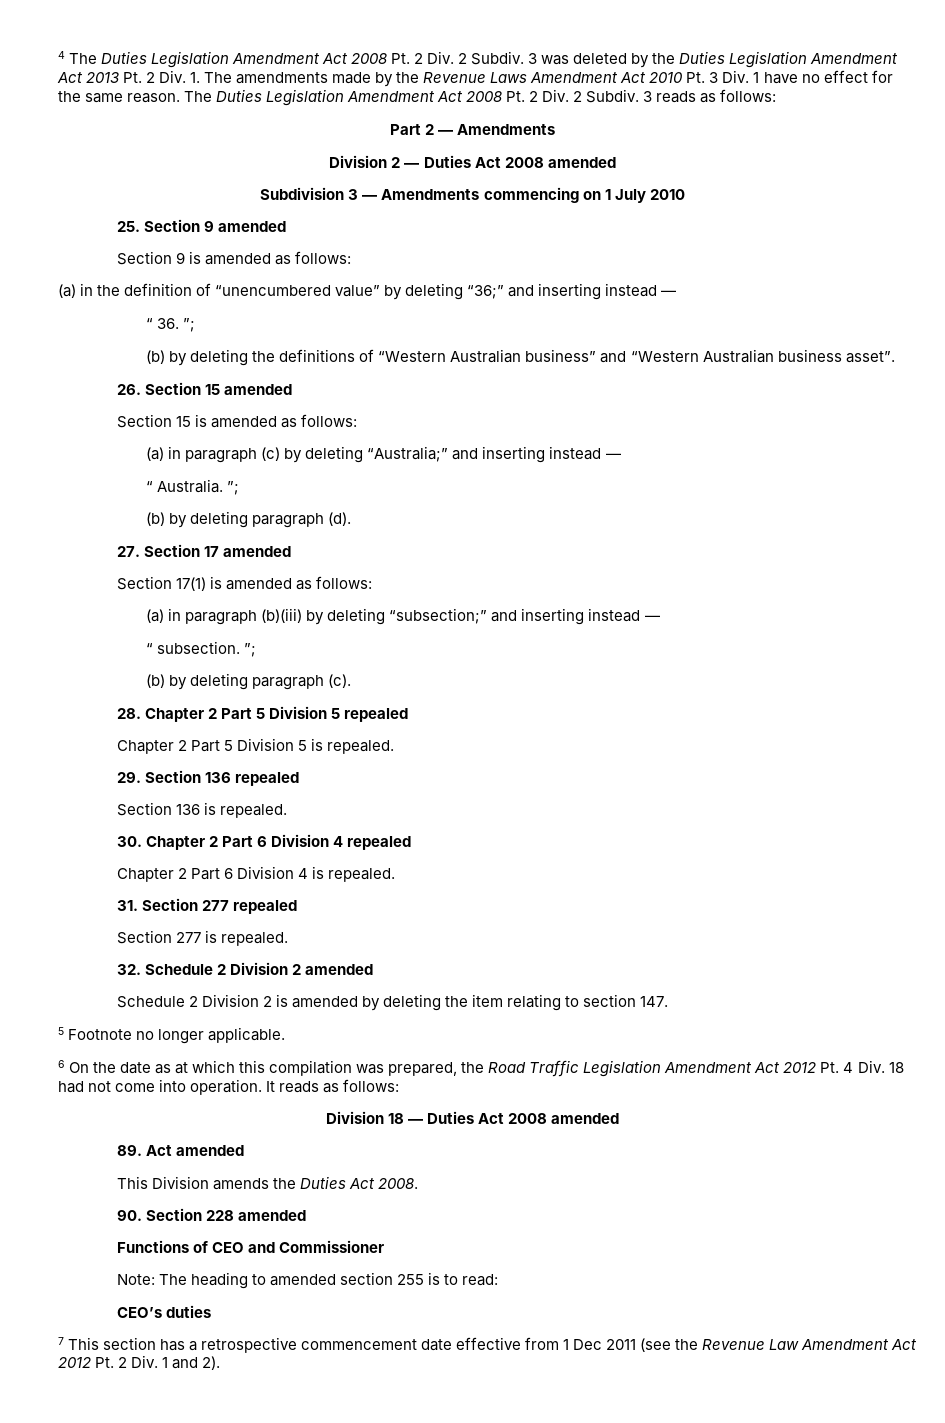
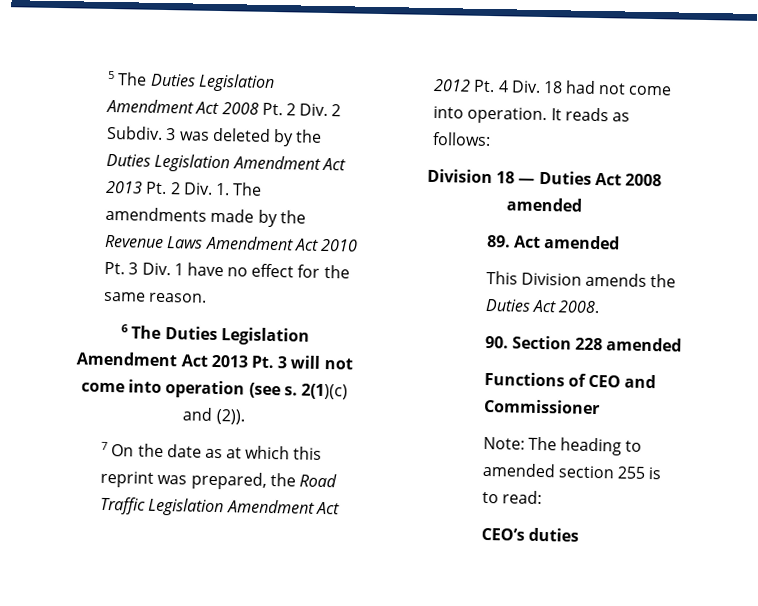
- 4 The Duties Legislation Amendment Act 2008 Pt. 2 Div. 2 Subdiv.
+ 5 The Duties Legislation Amendment Act 2008 Pt. 2 Div. 2 Subdiv.
- 3 was deleted by the Duties Legislation Amendment Act 2013 Pt. 2 Div. 1. The amendments made by the Revenue Laws Amendment Act 2010 Pt. 3 Div. 1 have no effect for the same reason. The Duties Legislation Amendment Act 2008 Pt. 2 Div. 2 Subdiv. 3 reads as follows:
- Part 2 — Amendments
- Division 2 — Duties Act 2008 amended
- Subdivision 3 — Amendments commencing on 1 July 2010
- 25. Section 9 amended
- Section 9 is amended as follows:
- (a) in the definition of “unencumbered value” by deleting “36;” and inserting instead —
- “ 36. ”;
- (b) by deleting the definitions of “Western Australian business” and “Western Australian business asset”.
- 26. Section 15 amended
- Section 15 is amended as follows:
- (a) in paragraph (c) by deleting “Australia;” and inserting instead —
- “ Australia. ”;
- (b) by deleting paragraph (d).
- 27. Section 17 amended
- Section 17(1) is amended as follows:
- (a) in paragraph (b)(iii) by deleting “subsection;” and inserting instead —
- “ subsection. ”;
- (b) by deleting paragraph (c).
- 28. Chapter 2 Part 5 Division 5 repealed
- Chapter 2 Part 5 Division 5 is repealed.
- 29. Section 136 repealed
- Section 136 is repealed.
- 30. Chapter 2 Part 6 Division 4 repealed
- Chapter 2 Part 6 Division 4 is repealed.
- 31. Section 277 repealed
- Section 277 is repealed.
- 32. Schedule 2 Division 2 amended
- Schedule 2 Division 2 is amended by deleting the item relating to section 147.
- 5 Footnote no longer applicable.
- 6 On the date as at which this compilation was prepared, the Road Traffic Legislation Amendment Act 2012 Pt. 4 Div. 18 had not come into operation.
+ 3 was deleted by the Duties Legislation Amendment Act 2013 Pt. 2 Div. 1. The amendments made by the Revenue Laws Amendment Act 2010 Pt. 3 Div. 1 have no effect for the same reason.
+ 6 The Duties Legislation Amendment Act 2013 Pt. 3 will not come into operation (see s. 2(1)(c) and (2)).
+ 7 On the date as at which this reprint was prepared, the Road Traffic Legislation Amendment Act 2012 Pt. 4 Div. 18 had not come into operation.
- 7 This section has a retrospective commencement date effective from 1 Dec 2011 (see the Revenue Law Amendment Act 2012 Pt. 2 Div. 1 and 2).

